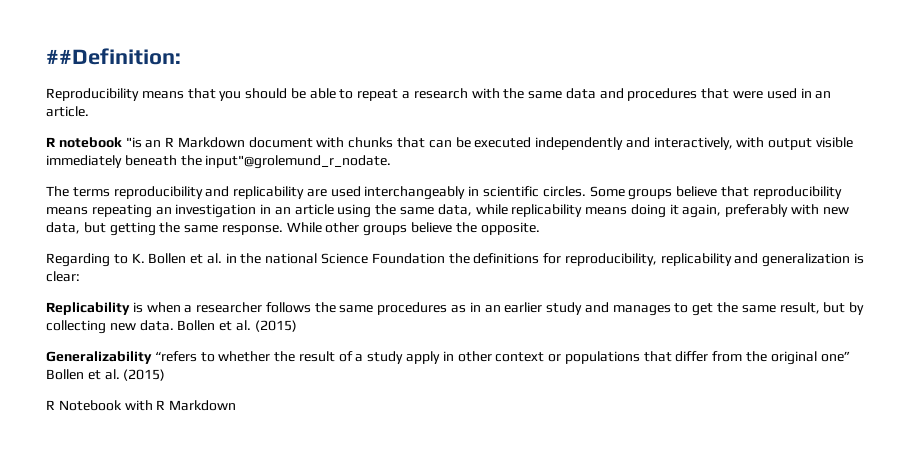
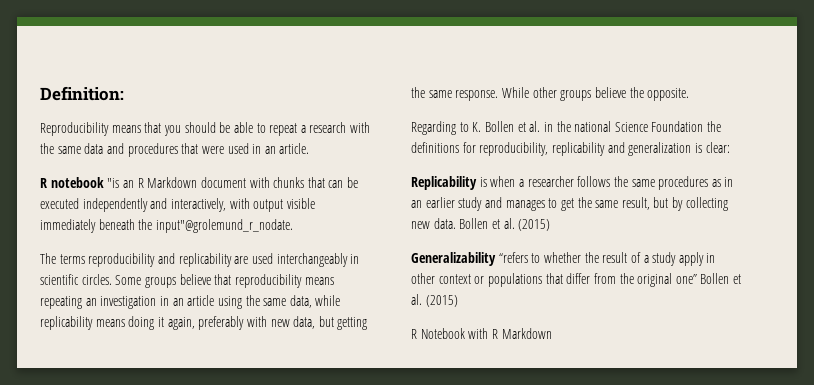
- ##Definition:
+ Definition:

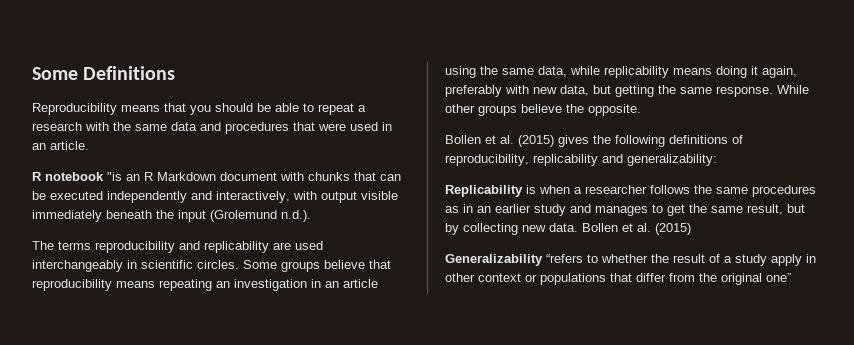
- Definition:
+ Some Definitions
- R notebook "is an R Markdown document with chunks that can be executed independently and interactively, with output visible immediately beneath the input"@grolemund_r_nodate.
+ R notebook "is an R Markdown document with chunks that can be executed independently and interactively, with output visible immediately beneath the input (Grolemund n.d.).
- Regarding to K. Bollen et al. in the national Science Foundation the definitions for reproducibility, replicability and generalization is clear:
+ Bollen et al. (2015) gives the following definitions of reproducibility, replicability and generalizability:
- Generalizability “refers to whether the result of a study apply in other context or populations that differ from the original one” Bollen et al. (2015)
- R Notebook with R Markdown
+ Generalizability “refers to whether the result of a study apply in other context or populations that differ from the original one”

